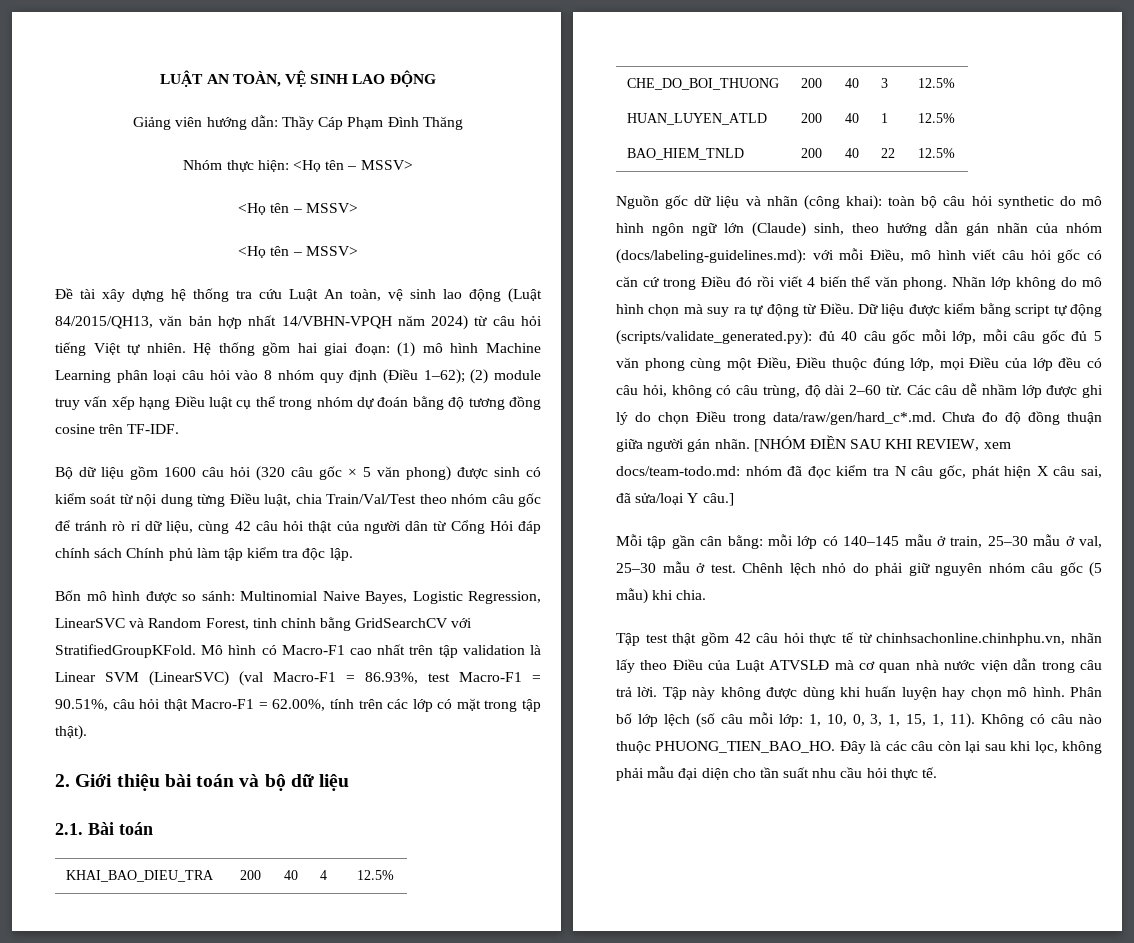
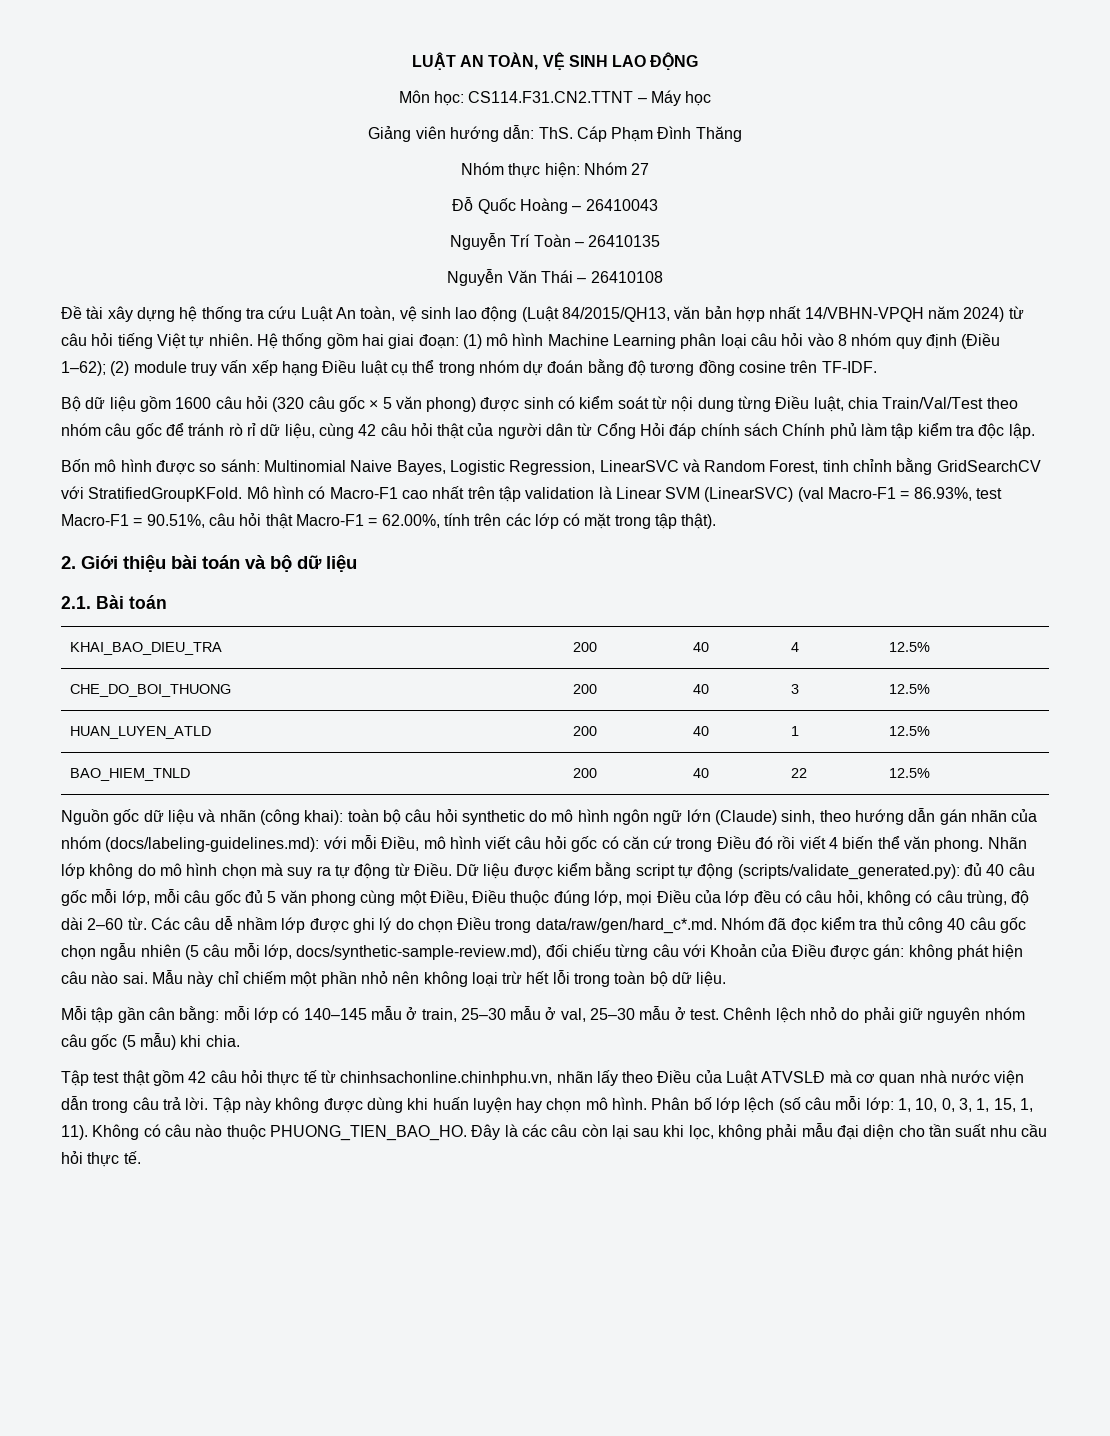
+ Môn học: CS114.F31.CN2.TTNT – Máy học
- Giảng viên hướng dẫn: Thầy Cáp Phạm Đình Thăng
+ Giảng viên hướng dẫn: ThS. Cáp Phạm Đình Thăng
- Nhóm thực hiện: <Họ tên – MSSV>
- <Họ tên – MSSV>
- <Họ tên – MSSV>
+ Nhóm thực hiện: Nhóm 27
+ Đỗ Quốc Hoàng – 26410043
+ Nguyễn Trí Toàn – 26410135
+ Nguyễn Văn Thái – 26410108
- Các câu dễ nhầm lớp được ghi lý do chọn Điều trong data/raw/gen/hard_c*.md. Chưa đo độ đồng thuận giữa người gán nhãn. [NHÓM ĐIỀN SAU KHI REVIEW, xem docs/team-todo.md: nhóm đã đọc kiểm tra N câu gốc, phát hiện X câu sai, đã sửa/loại Y câu.]
+ Các câu dễ nhầm lớp được ghi lý do chọn Điều trong data/raw/gen/hard_c*.md. Nhóm đã đọc kiểm tra thủ công 40 câu gốc chọn ngẫu nhiên (5 câu mỗi lớp, docs/synthetic-sample-review.md), đối chiếu từng câu với Khoản của Điều được gán: không phát hiện câu nào sai. Mẫu này chỉ chiếm một phần nhỏ nên không loại trừ hết lỗi trong toàn bộ dữ liệu.

